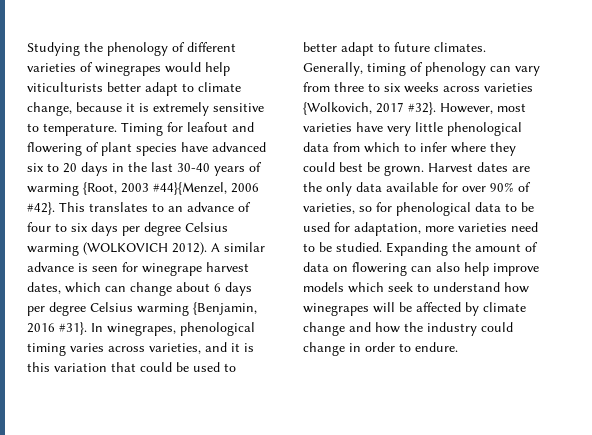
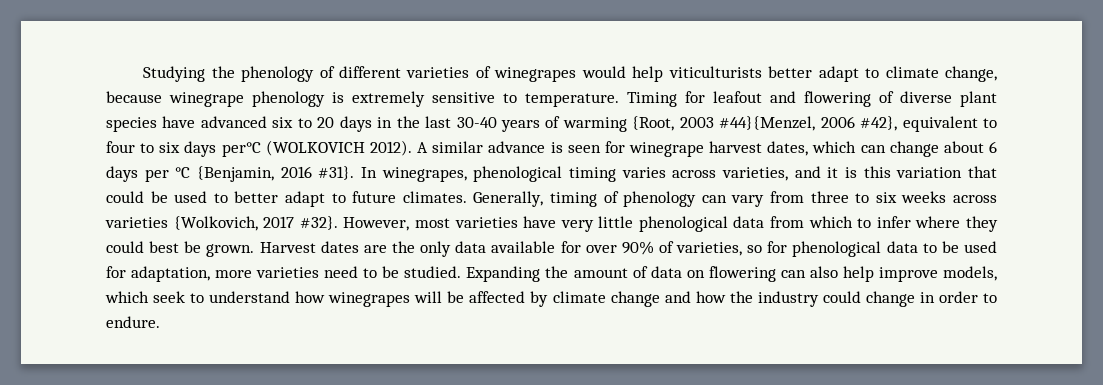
- Studying the phenology of different varieties of winegrapes would help viticulturists better adapt to climate change, because it is extremely sensitive to temperature.
+ Studying the phenology of different varieties of winegrapes would help viticulturists better adapt to climate change, because winegrape phenology is extremely sensitive to temperature.
- Timing for leafout and flowering of plant species have advanced six to 20 days in the last 30-40 years of warming {Root, 2003 #44}{Menzel, 2006 #42}. This translates to an advance of four to six days per degree Celsius warming (WOLKOVICH 2012).
+ Timing for leafout and flowering of diverse plant species have advanced six to 20 days in the last 30-40 years of warming {Root, 2003 #44}{Menzel, 2006 #42}, equivalent to four to six days per°C (WOLKOVICH 2012).
- A similar advance is seen for winegrape harvest dates, which can change about 6 days per degree Celsius warming {Benjamin, 2016 #31}.
+ A similar advance is seen for winegrape harvest dates, which can change about 6 days per °C {Benjamin, 2016 #31}.
- Expanding the amount of data on flowering can also help improve models which seek to understand how winegrapes will be affected by climate change and how the industry could change in order to endure.
+ Expanding the amount of data on flowering can also help improve models, which seek to understand how winegrapes will be affected by climate change and how the industry could change in order to endure.

